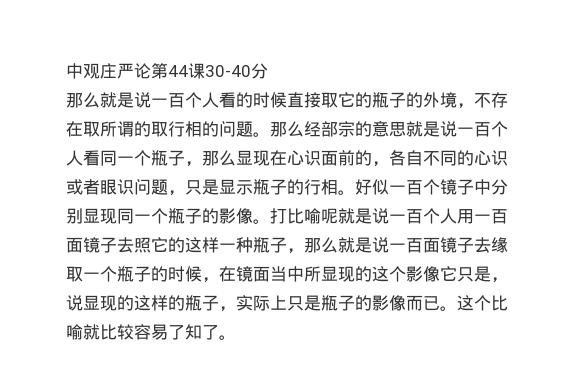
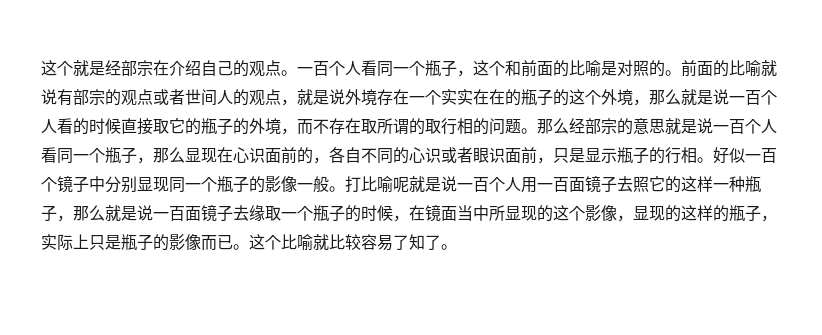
- 中观庄严论第44课30-40分
- 那么就是说一百个人看的时候直接取它的瓶子的外境，不存在取所谓的取行相的问题。
+ 这个就是经部宗在介绍自己的观点。一百个人看同一个瓶子，这个和前面的比喻是对照的。前面的比喻就说有部宗的观点或者世间人的观点，就是说外境存在一个实实在在的瓶子的这个外境，那么就是说一百个人看的时候直接取它的瓶子的外境，而不存在取所谓的取行相的问题。
- 那么经部宗的意思就是说一百个人看同一个瓶子，那么显现在心识面前的，各自不同的心识或者眼识问题，只是显示瓶子的行相。
+ 那么经部宗的意思就是说一百个人看同一个瓶子，那么显现在心识面前的，各自不同的心识或者眼识面前，只是显示瓶子的行相。
- 好似一百个镜子中分别显现同一个瓶子的影像。
+ 好似一百个镜子中分别显现同一个瓶子的影像一般。
- 打比喻呢就是说一百个人用一百面镜子去照它的这样一种瓶子，那么就是说一百面镜子去缘取一个瓶子的时候，在镜面当中所显现的这个影像它只是，说显现的这样的瓶子，实际上只是瓶子的影像而已。
+ 打比喻呢就是说一百个人用一百面镜子去照它的这样一种瓶子，那么就是说一百面镜子去缘取一个瓶子的时候，在镜面当中所显现的这个影像，显现的这样的瓶子，实际上只是瓶子的影像而已。

